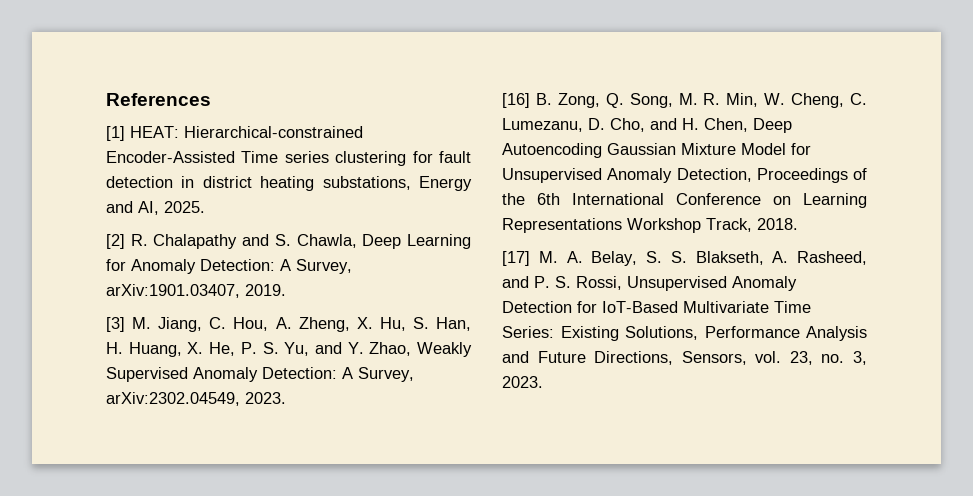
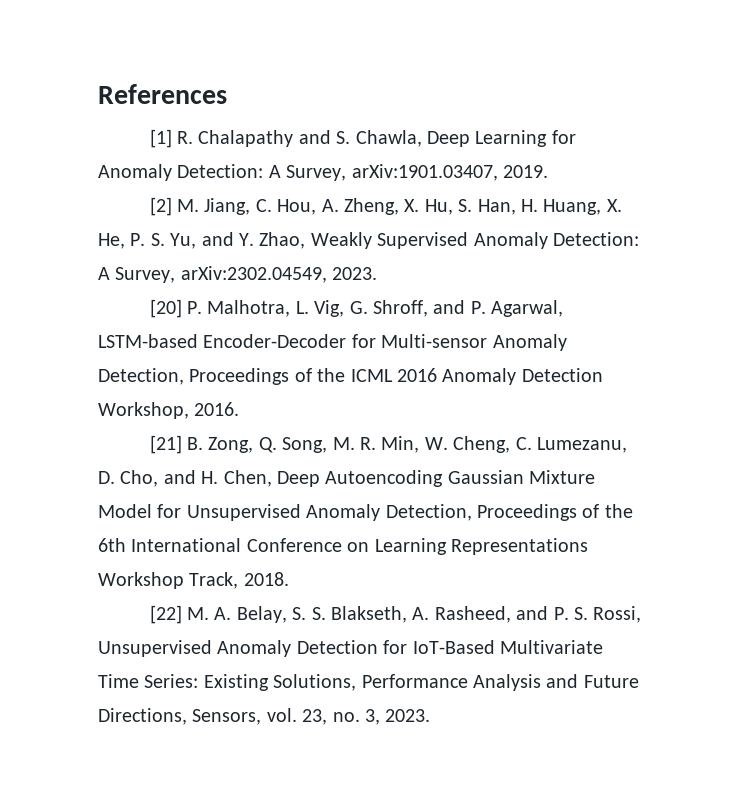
- [1] HEAT: Hierarchical-constrained Encoder-Assisted Time series clustering for fault detection in district heating substations, Energy and AI, 2025.
- [2] R. Chalapathy and S. Chawla, Deep Learning for Anomaly Detection: A Survey, arXiv:1901.03407, 2019.
+ [1] R. Chalapathy and S. Chawla, Deep Learning for Anomaly Detection: A Survey, arXiv:1901.03407, 2019.
- [3] M. Jiang, C. Hou, A. Zheng, X. Hu, S. Han, H. Huang, X. He, P. S. Yu, and Y. Zhao, Weakly Supervised Anomaly Detection: A Survey, arXiv:2302.04549, 2023.
+ [2] M. Jiang, C. Hou, A. Zheng, X. Hu, S. Han, H. Huang, X. He, P. S. Yu, and Y. Zhao, Weakly Supervised Anomaly Detection: A Survey, arXiv:2302.04549, 2023.
- [16] B. Zong, Q. Song, M. R. Min, W. Cheng, C. Lumezanu, D. Cho, and H. Chen, Deep Autoencoding Gaussian Mixture Model for Unsupervised Anomaly Detection, Proceedings of the 6th International Conference on Learning Representations Workshop Track, 2018.
+ [20] P. Malhotra, L. Vig, G. Shroff, and P. Agarwal, LSTM-based Encoder-Decoder for Multi-sensor Anomaly Detection, Proceedings of the ICML 2016 Anomaly Detection Workshop, 2016.
+ [21] B. Zong, Q. Song, M. R. Min, W. Cheng, C. Lumezanu, D. Cho, and H. Chen, Deep Autoencoding Gaussian Mixture Model for Unsupervised Anomaly Detection, Proceedings of the 6th International Conference on Learning Representations Workshop Track, 2018.
- [17] M. A. Belay, S. S. Blakseth, A. Rasheed, and P. S. Rossi, Unsupervised Anomaly Detection for IoT-Based Multivariate Time Series: Existing Solutions, Performance Analysis and Future Directions, Sensors, vol. 23, no. 3, 2023.
+ [22] M. A. Belay, S. S. Blakseth, A. Rasheed, and P. S. Rossi, Unsupervised Anomaly Detection for IoT-Based Multivariate Time Series: Existing Solutions, Performance Analysis and Future Directions, Sensors, vol. 23, no. 3, 2023.

